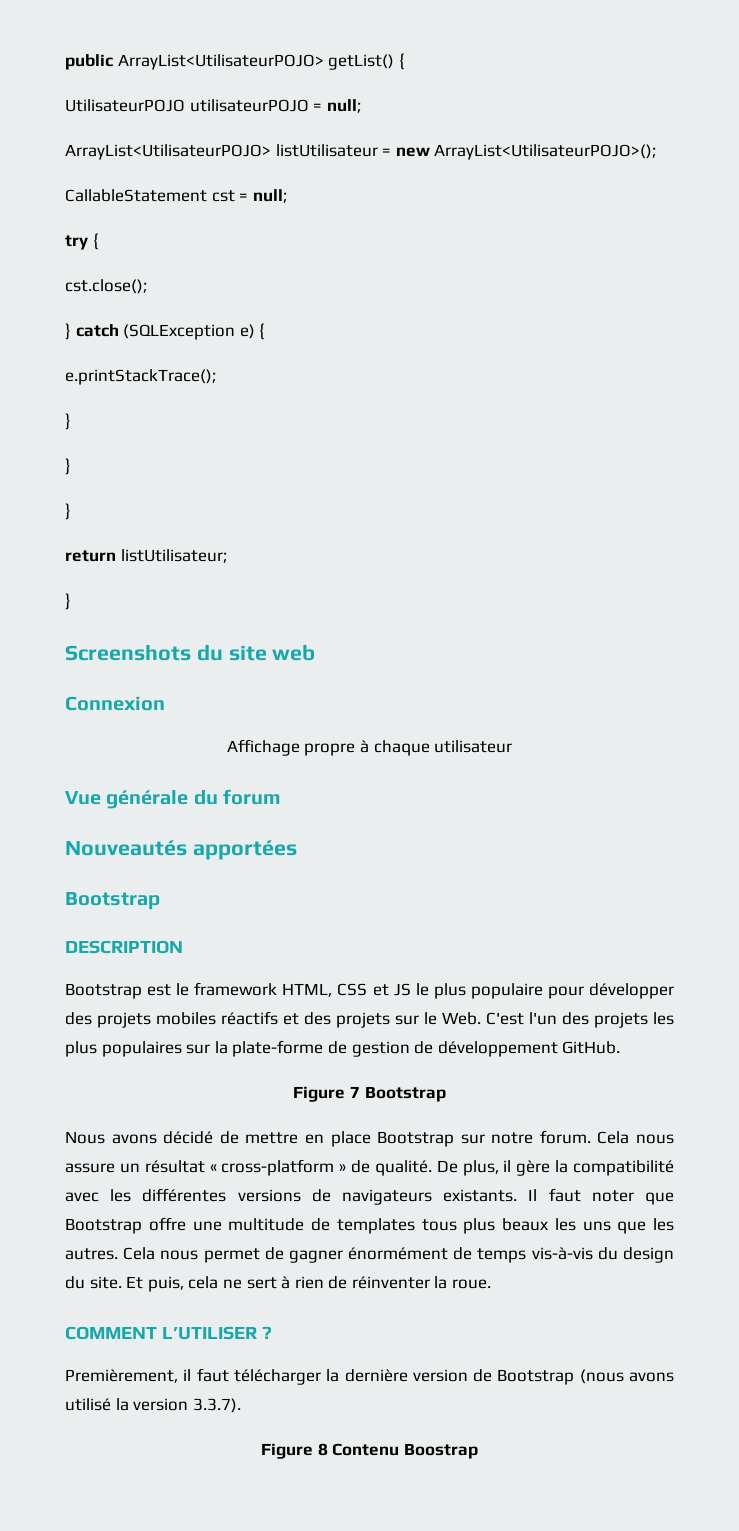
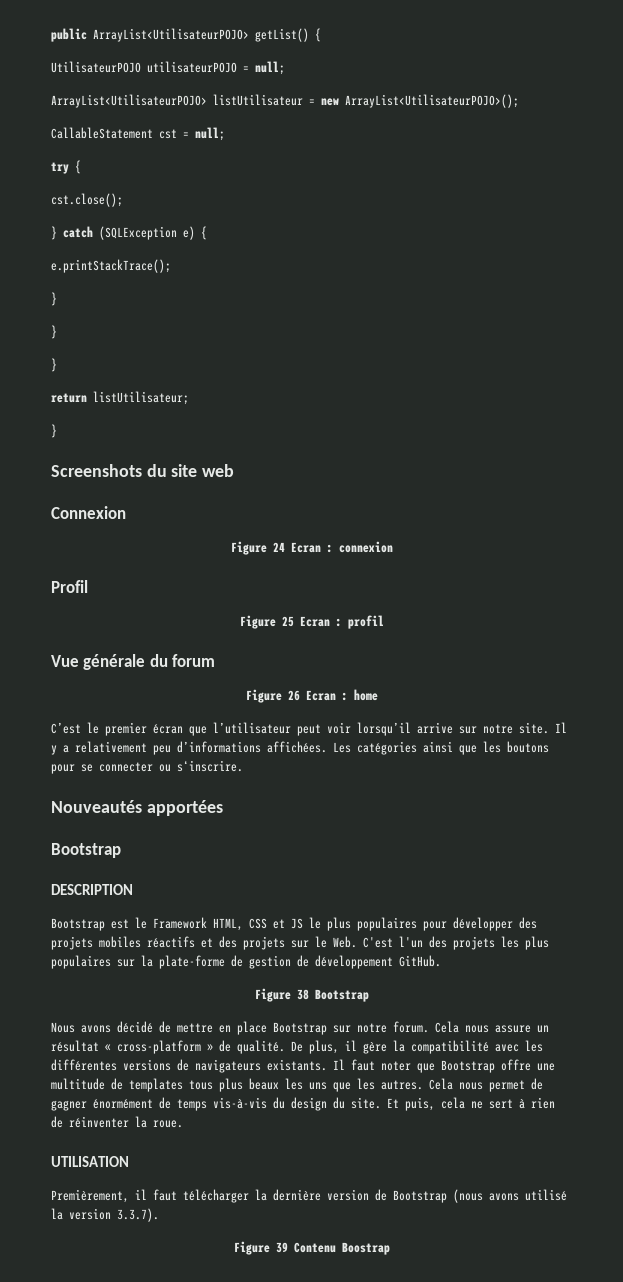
- Affichage propre à chaque utilisateur
+ Figure 24 Ecran : connexion
+ Profil
+ Figure 25 Ecran : profil
  Vue générale du forum
+ Figure 26 Ecran : home
+ C’est le premier écran que l’utilisateur peut voir lorsqu’il arrive sur notre site. Il y a relativement peu d’informations affichées. Les catégories ainsi que les boutons pour se connecter ou s‘inscrire.
- Bootstrap est le framework HTML, CSS et JS le plus populaire pour développer des projets mobiles réactifs et des projets sur le Web. C'est l'un des projets les plus populaires sur la plate-forme de gestion de développement GitHub.
+ Bootstrap est le Framework HTML, CSS et JS le plus populaires pour développer des projets mobiles réactifs et des projets sur le Web. C'est l'un des projets les plus populaires sur la plate-forme de gestion de développement GitHub.
- Figure 7 Bootstrap
+ Figure 38 Bootstrap
- COMMENT L’UTILISER ?
+ UTILISATION
- Figure 8 Contenu Boostrap
+ Figure 39 Contenu Boostrap

